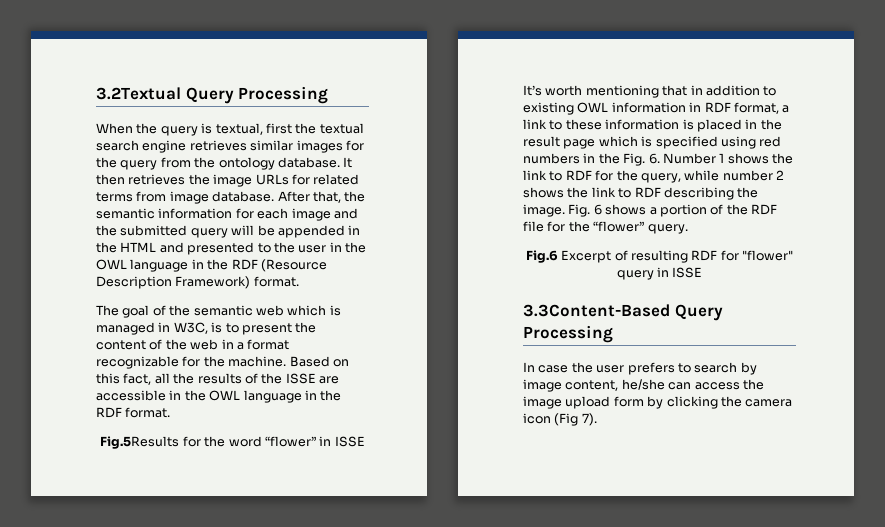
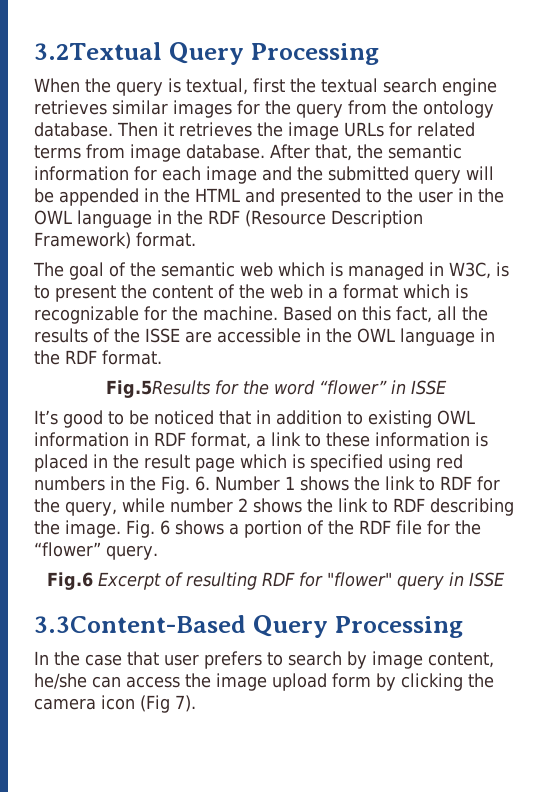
- It then retrieves the image URLs for related terms from image database.
+ Then it retrieves the image URLs for related terms from image database.
- The goal of the semantic web which is managed in W3C, is to present the content of the web in a format recognizable for the machine.
+ The goal of the semantic web which is managed in W3C, is to present the content of the web in a format which is recognizable for the machine.
- It’s worth mentioning that in addition to existing OWL information in RDF format, a link to these information is placed in the result page which is specified using red numbers in the Fig. 6. Number 1 shows the link to RDF for the query, while number 2 shows the link to RDF describing the image.
+ It’s good to be noticed that in addition to existing OWL information in RDF format, a link to these information is placed in the result page which is specified using red numbers in the Fig. 6. Number 1 shows the link to RDF for the query, while number 2 shows the link to RDF describing the image.
- In case the user prefers to search by image content, he/she can access the image upload form by clicking the camera icon (Fig 7).
+ In the case that user prefers to search by image content, he/she can access the image upload form by clicking the camera icon (Fig 7).

